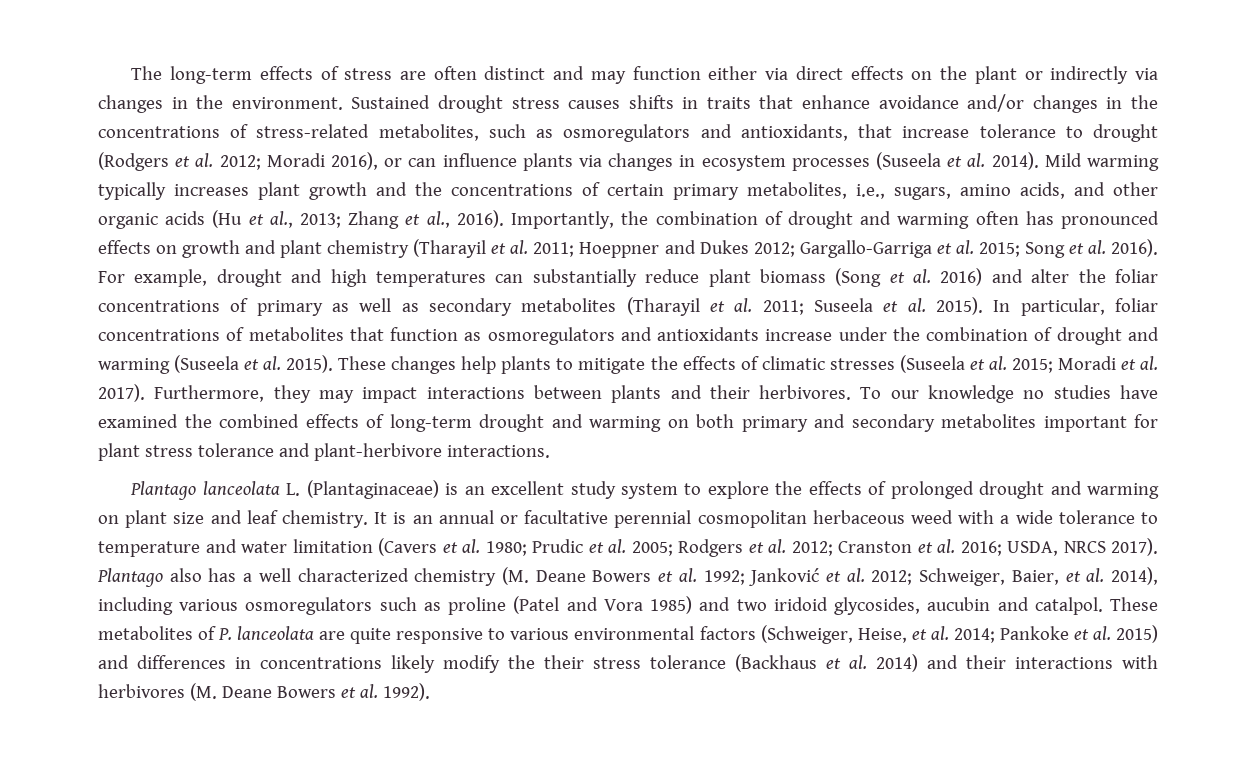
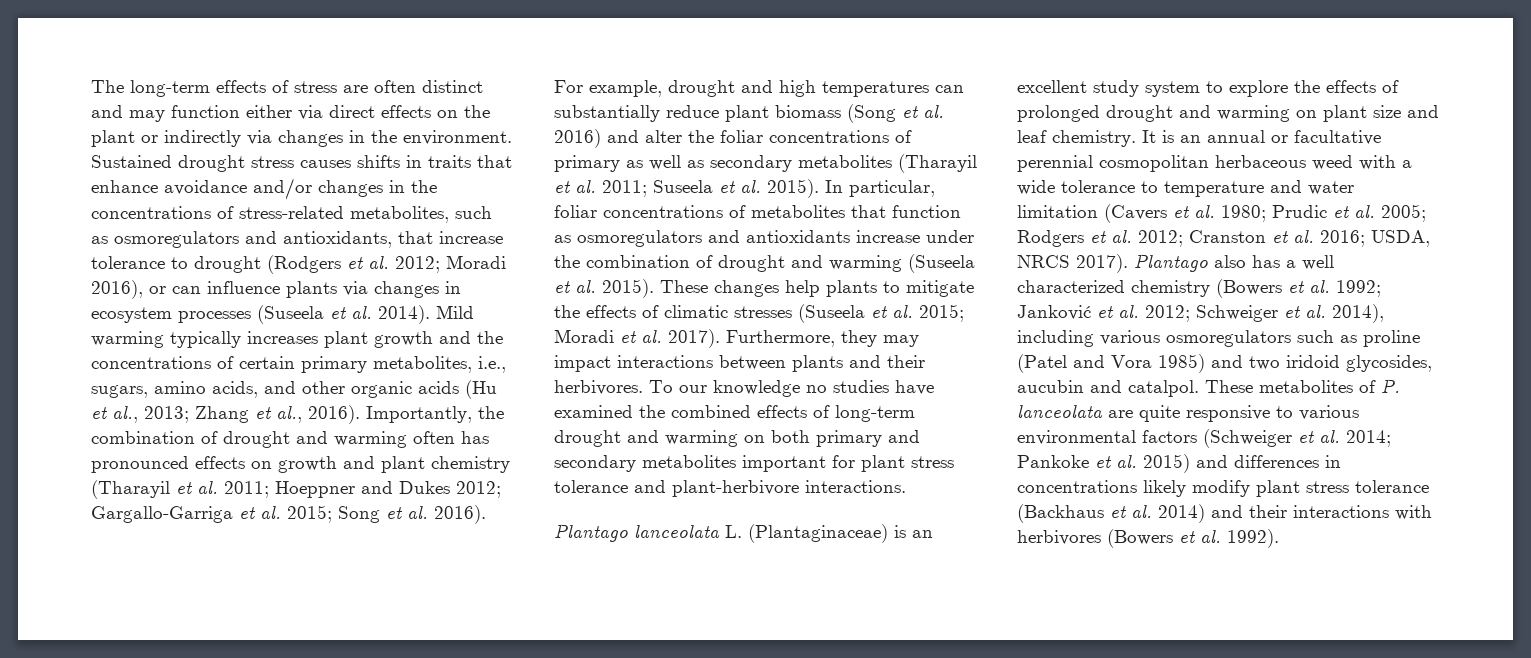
- Plantago also has a well characterized chemistry (M. Deane Bowers et al. 1992; Janković et al. 2012; Schweiger, Baier, et al. 2014), including various osmoregulators such as proline (Patel and Vora 1985) and two iridoid glycosides, aucubin and catalpol.
+ Plantago also has a well characterized chemistry (Bowers et al. 1992; Janković et al. 2012; Schweiger et al. 2014), including various osmoregulators such as proline (Patel and Vora 1985) and two iridoid glycosides, aucubin and catalpol.
- These metabolites of P. lanceolata are quite responsive to various environmental factors (Schweiger, Heise, et al. 2014; Pankoke et al. 2015) and differences in concentrations likely modify the their stress tolerance (Backhaus et al. 2014) and their interactions with herbivores (M. Deane Bowers et al. 1992).
+ These metabolites of P. lanceolata are quite responsive to various environmental factors (Schweiger et al. 2014; Pankoke et al. 2015) and differences in concentrations likely modify plant stress tolerance (Backhaus et al. 2014) and their interactions with herbivores (Bowers et al. 1992).

